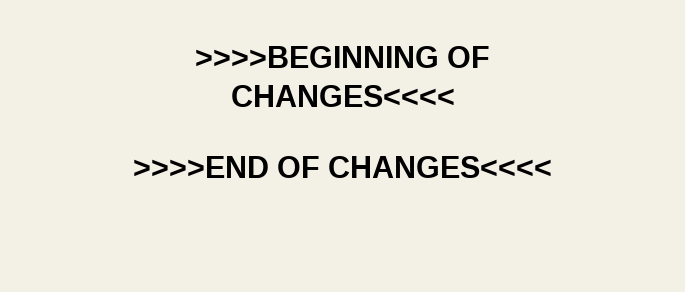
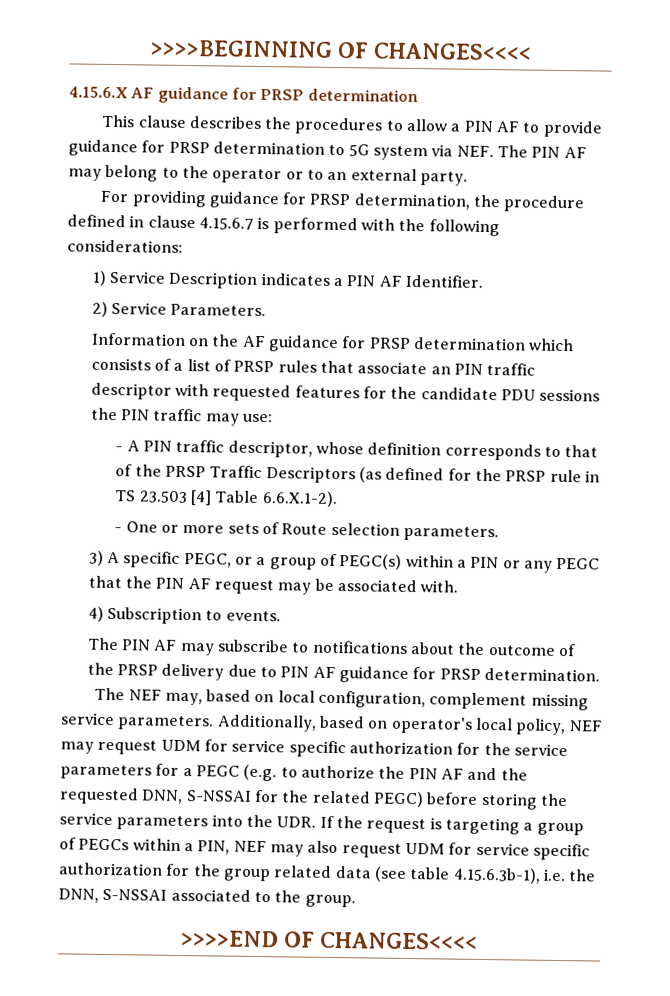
+ 4.15.6.X AF guidance for PRSP determination
+ This clause describes the procedures to allow a PIN AF to provide guidance for PRSP determination to 5G system via NEF. The PIN AF may belong to the operator or to an external party.
+ For providing guidance for PRSP determination, the procedure defined in clause 4.15.6.7 is performed with the following considerations:
+ 1) Service Description indicates a PIN AF Identifier.
+ 2) Service Parameters.
+ Information on the AF guidance for PRSP determination which consists of a list of PRSP rules that associate an PIN traffic descriptor with requested features for the candidate PDU sessions the PIN traffic may use:
+ - A PIN traffic descriptor, whose definition corresponds to that of the PRSP Traffic Descriptors (as defined for the PRSP rule in TS 23.503 [4] Table 6.6.X.1-2).
+ - One or more sets of Route selection parameters.
+ 3) A specific PEGC, or a group of PEGC(s) within a PIN or any PEGC that the PIN AF request may be associated with.
+ 4) Subscription to events.
+ The PIN AF may subscribe to notifications about the outcome of the PRSP delivery due to PIN AF guidance for PRSP determination.
+ The NEF may, based on local configuration, complement missing service parameters. Additionally, based on operator's local policy, NEF may request UDM for service specific authorization for the service parameters for a PEGC (e.g. to authorize the PIN AF and the requested DNN, S-NSSAI for the related PEGC) before storing the service parameters into the UDR. If the request is targeting a group of PEGCs within a PIN, NEF may also request UDM for service specific authorization for the group related data (see table 4.15.6.3b-1), i.e. the DNN, S-NSSAI associated to the group.

